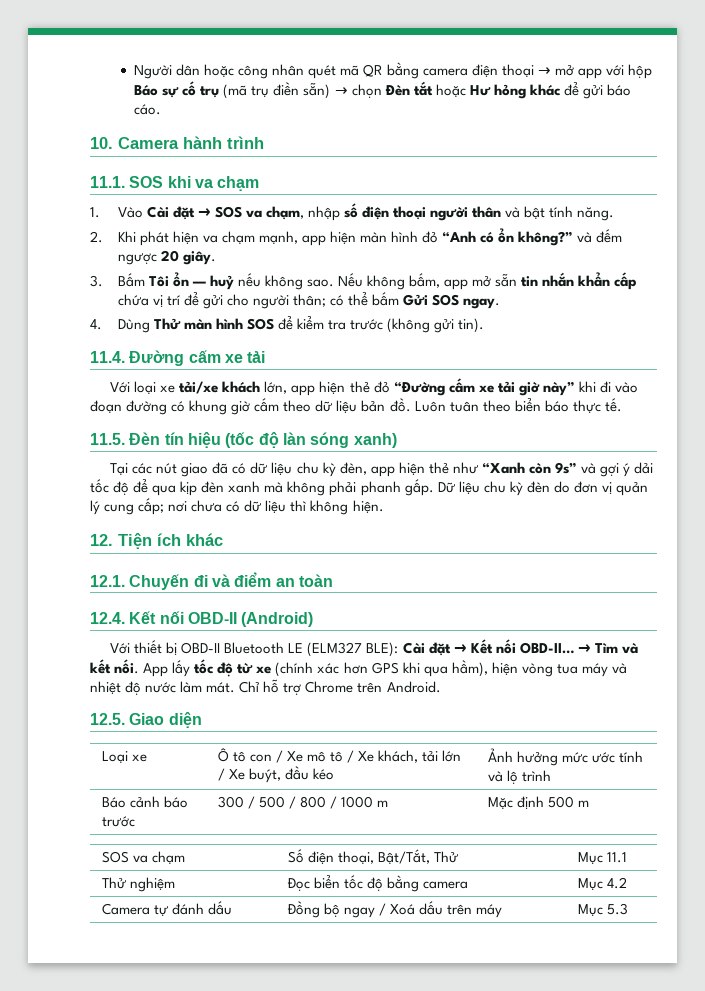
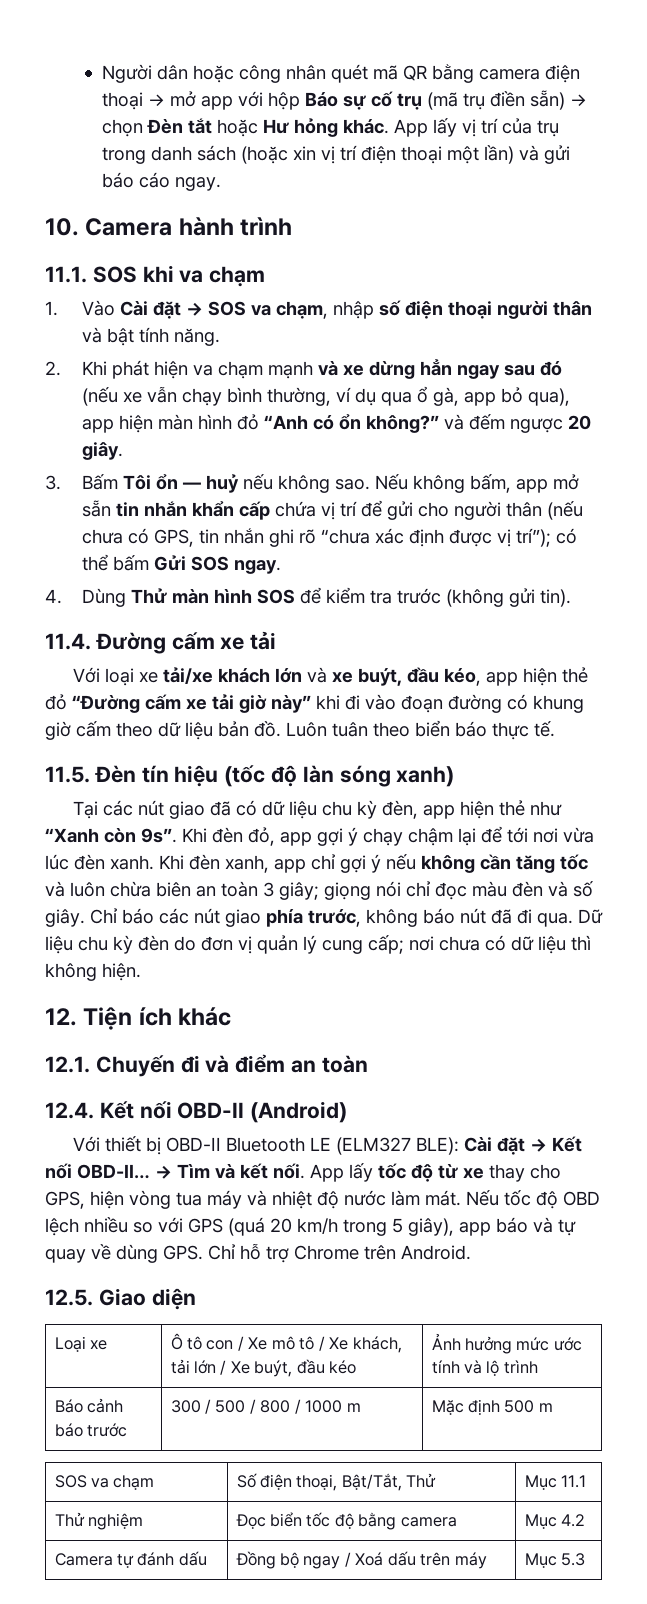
- Người dân hoặc công nhân quét mã QR bằng camera điện thoại → mở app với hộp Báo sự cố trụ (mã trụ điền sẵn) → chọn Đèn tắt hoặc Hư hỏng khác để gửi báo cáo.
+ Người dân hoặc công nhân quét mã QR bằng camera điện thoại → mở app với hộp Báo sự cố trụ (mã trụ điền sẵn) → chọn Đèn tắt hoặc Hư hỏng khác. App lấy vị trí của trụ trong danh sách (hoặc xin vị trí điện thoại một lần) và gửi báo cáo ngay.
- 2. Khi phát hiện va chạm mạnh, app hiện màn hình đỏ “Anh có ổn không?” và đếm ngược 20 giây.
+ 2. Khi phát hiện va chạm mạnh và xe dừng hẳn ngay sau đó (nếu xe vẫn chạy bình thường, ví dụ qua ổ gà, app bỏ qua), app hiện màn hình đỏ “Anh có ổn không?” và đếm ngược 20 giây.
- Nếu không bấm, app mở sẵn tin nhắn khẩn cấp chứa vị trí để gửi cho người thân; có thể bấm Gửi SOS ngay.
+ Nếu không bấm, app mở sẵn tin nhắn khẩn cấp chứa vị trí để gửi cho người thân (nếu chưa có GPS, tin nhắn ghi rõ “chưa xác định được vị trí”); có thể bấm Gửi SOS ngay.
- Với loại xe tải/xe khách lớn, app hiện thẻ đỏ “Đường cấm xe tải giờ này” khi đi vào đoạn đường có khung giờ cấm theo dữ liệu bản đồ.
+ Với loại xe tải/xe khách lớn và xe buýt, đầu kéo, app hiện thẻ đỏ “Đường cấm xe tải giờ này” khi đi vào đoạn đường có khung giờ cấm theo dữ liệu bản đồ.
- Tại các nút giao đã có dữ liệu chu kỳ đèn, app hiện thẻ như “Xanh còn 9s” và gợi ý dải tốc độ để qua kịp đèn xanh mà không phải phanh gấp.
+ Tại các nút giao đã có dữ liệu chu kỳ đèn, app hiện thẻ như “Xanh còn 9s”. Khi đèn đỏ, app gợi ý chạy chậm lại để tới nơi vừa lúc đèn xanh. Khi đèn xanh, app chỉ gợi ý nếu không cần tăng tốc và luôn chừa biên an toàn 3 giây; giọng nói chỉ đọc màu đèn và số giây. Chỉ báo các nút giao phía trước, không báo nút đã đi qua.
- App lấy tốc độ từ xe (chính xác hơn GPS khi qua hầm), hiện vòng tua máy và nhiệt độ nước làm mát.
+ App lấy tốc độ từ xe thay cho GPS, hiện vòng tua máy và nhiệt độ nước làm mát.
- Chỉ hỗ trợ Chrome trên Android.
+ Nếu tốc độ OBD lệch nhiều so với GPS (quá 20 km/h trong 5 giây), app báo và tự quay về dùng GPS. Chỉ hỗ trợ Chrome trên Android.

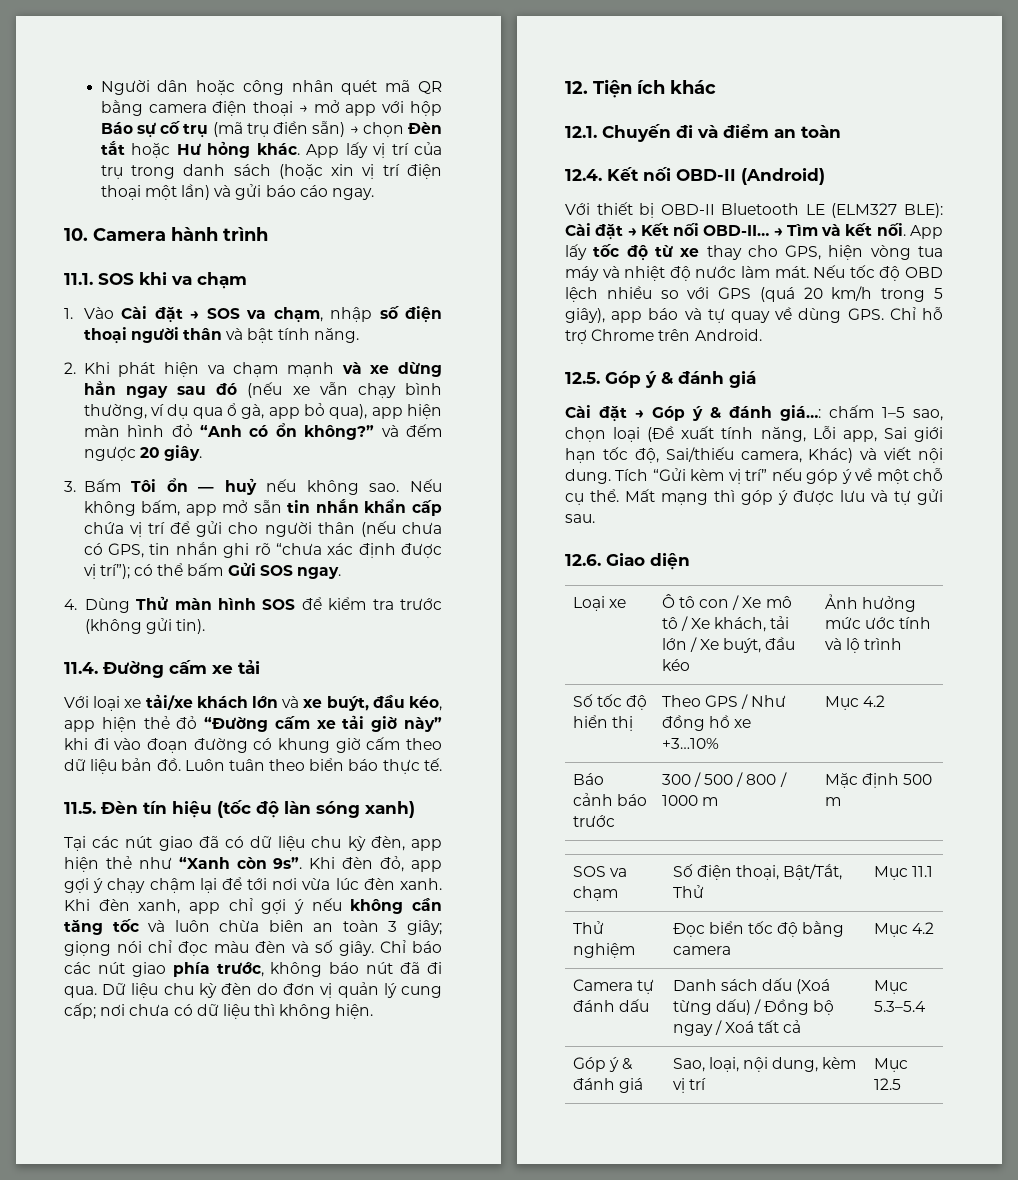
- 12.5. Giao diện
+ 12.5. Góp ý & đánh giá
+ Cài đặt → Góp ý & đánh giá…: chấm 1–5 sao, chọn loại (Đề xuất tính năng, Lỗi app, Sai giới hạn tốc độ, Sai/thiếu camera, Khác) và viết nội dung. Tích “Gửi kèm vị trí” nếu góp ý về một chỗ cụ thể. Mất mạng thì góp ý được lưu và tự gửi sau.
+ 12.6. Giao diện
+ Số tốc độ hiển thị | Theo GPS / Như đồng hồ xe +3…10% | Mục 4.2
- Camera tự đánh dấu | Đồng bộ ngay / Xoá dấu trên máy | Mục 5.3
+ Camera tự đánh dấu | Danh sách dấu (Xoá từng dấu) / Đồng bộ ngay / Xoá tất cả | Mục 5.3–5.4
+ Góp ý & đánh giá | Sao, loại, nội dung, kèm vị trí | Mục 12.5

